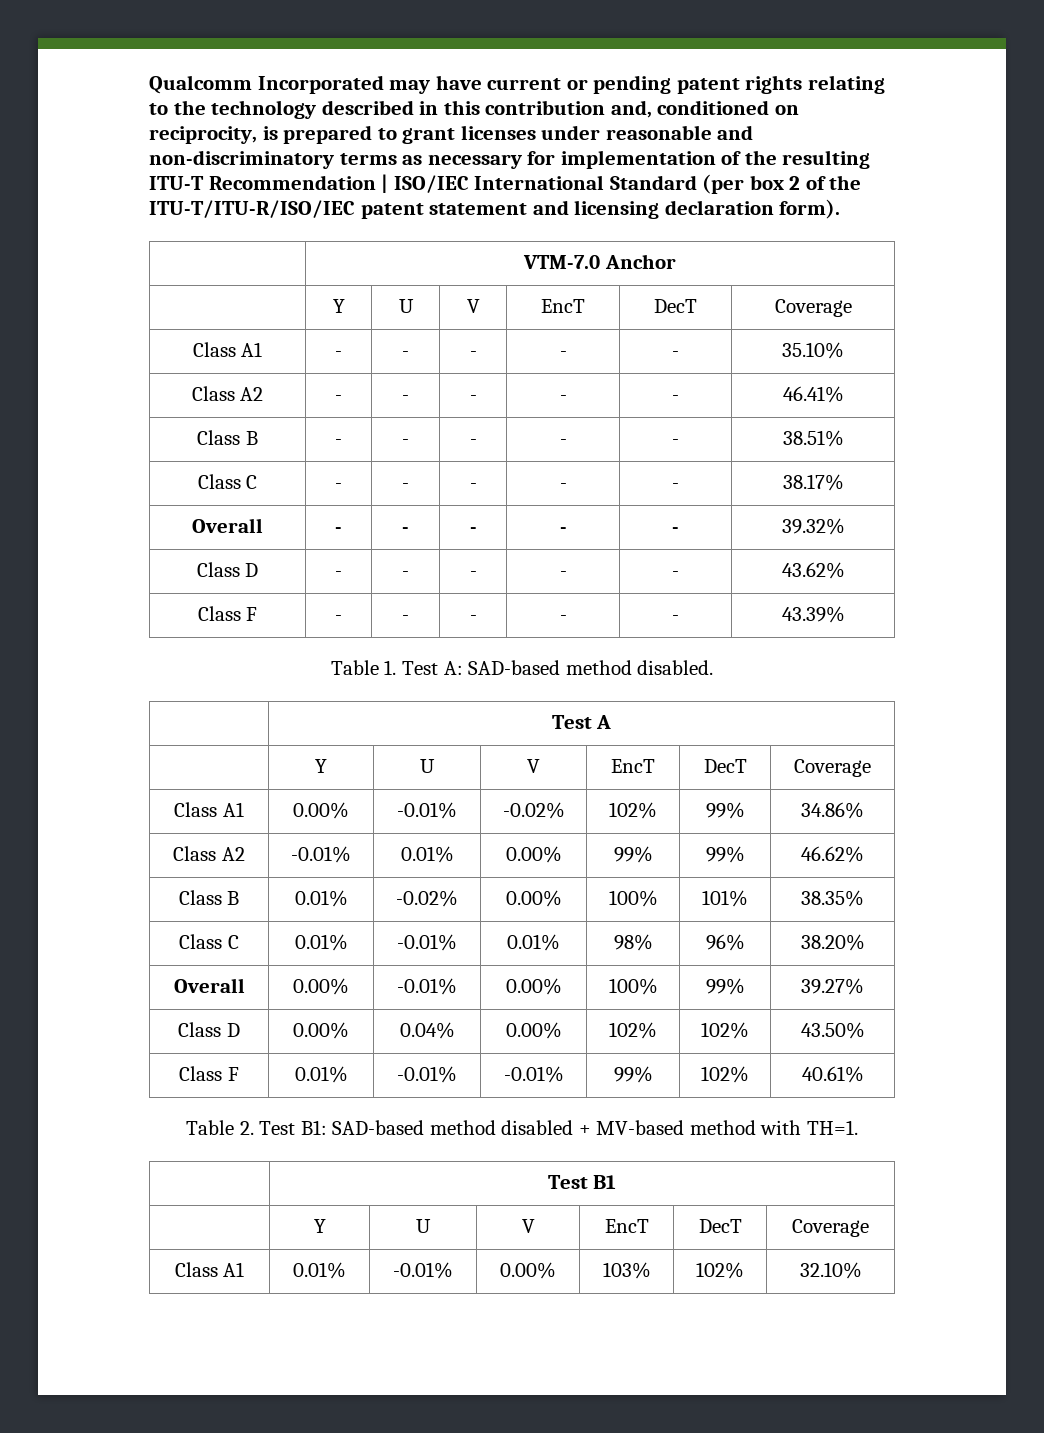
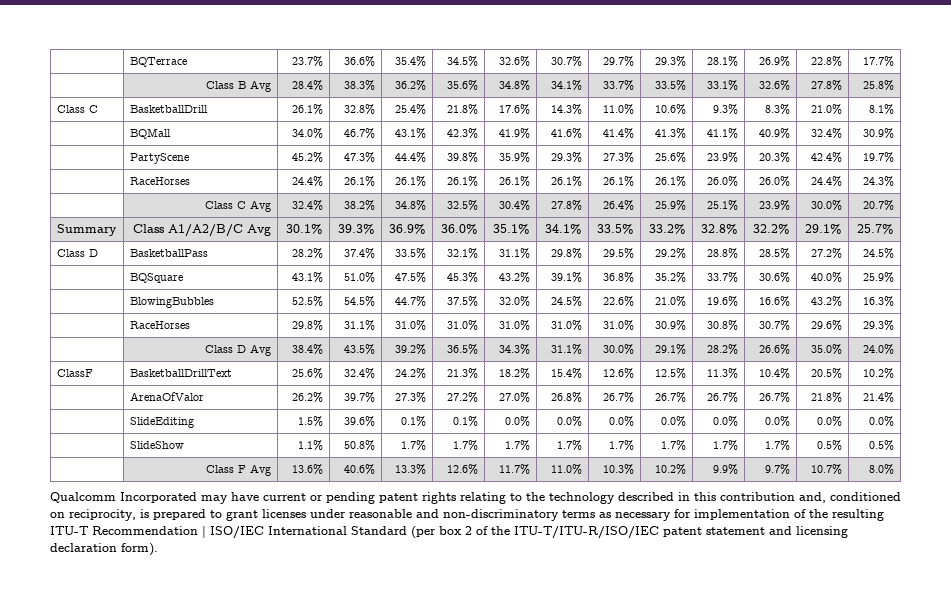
+ | BQTerrace | 23.7% | 36.6% | 35.4% | 34.5% | 32.6% | 30.7% | 29.7% | 29.3% | 28.1% | 26.9% | 22.8% | 17.7%
+ | Class B Avg | 28.4% | 38.3% | 36.2% | 35.6% | 34.8% | 34.1% | 33.7% | 33.5% | 33.1% | 32.6% | 27.8% | 25.8%
+ Class C | BasketballDrill | 26.1% | 32.8% | 25.4% | 21.8% | 17.6% | 14.3% | 11.0% | 10.6% | 9.3% | 8.3% | 21.0% | 8.1%
+ | BQMall | 34.0% | 46.7% | 43.1% | 42.3% | 41.9% | 41.6% | 41.4% | 41.3% | 41.1% | 40.9% | 32.4% | 30.9%
+ | PartyScene | 45.2% | 47.3% | 44.4% | 39.8% | 35.9% | 29.3% | 27.3% | 25.6% | 23.9% | 20.3% | 42.4% | 19.7%
+ | RaceHorses | 24.4% | 26.1% | 26.1% | 26.1% | 26.1% | 26.1% | 26.1% | 26.1% | 26.0% | 26.0% | 24.4% | 24.3%
+ | Class C Avg | 32.4% | 38.2% | 34.8% | 32.5% | 30.4% | 27.8% | 26.4% | 25.9% | 25.1% | 23.9% | 30.0% | 20.7%
+ Summary | Class A1/A2/B/C Avg | 30.1% | 39.3% | 36.9% | 36.0% | 35.1% | 34.1% | 33.5% | 33.2% | 32.8% | 32.2% | 29.1% | 25.7%
+ Class D | BasketballPass | 28.2% | 37.4% | 33.5% | 32.1% | 31.1% | 29.8% | 29.5% | 29.2% | 28.8% | 28.5% | 27.2% | 24.5%
+ | BQSquare | 43.1% | 51.0% | 47.5% | 45.3% | 43.2% | 39.1% | 36.8% | 35.2% | 33.7% | 30.6% | 40.0% | 25.9%
+ | BlowingBubbles | 52.5% | 54.5% | 44.7% | 37.5% | 32.0% | 24.5% | 22.6% | 21.0% | 19.6% | 16.6% | 43.2% | 16.3%
+ | RaceHorses | 29.8% | 31.1% | 31.0% | 31.0% | 31.0% | 31.0% | 31.0% | 30.9% | 30.8% | 30.7% | 29.6% | 29.3%
+ | Class D Avg | 38.4% | 43.5% | 39.2% | 36.5% | 34.3% | 31.1% | 30.0% | 29.1% | 28.2% | 26.6% | 35.0% | 24.0%
+ ClassF | BasketballDrillText | 25.6% | 32.4% | 24.2% | 21.3% | 18.2% | 15.4% | 12.6% | 12.5% | 11.3% | 10.4% | 20.5% | 10.2%
+ | ArenaOfValor | 26.2% | 39.7% | 27.3% | 27.2% | 27.0% | 26.8% | 26.7% | 26.7% | 26.7% | 26.7% | 21.8% | 21.4%
+ | SlideEditing | 1.5% | 39.6% | 0.1% | 0.1% | 0.0% | 0.0% | 0.0% | 0.0% | 0.0% | 0.0% | 0.0% | 0.0%
+ | SlideShow | 1.1% | 50.8% | 1.7% | 1.7% | 1.7% | 1.7% | 1.7% | 1.7% | 1.7% | 1.7% | 0.5% | 0.5%
+ | Class F Avg | 13.6% | 40.6% | 13.3% | 12.6% | 11.7% | 11.0% | 10.3% | 10.2% | 9.9% | 9.7% | 10.7% | 8.0%
- | VTM-7.0 Anchor
- | Y | U | V | EncT | DecT | Coverage
- Class A1 | - | - | - | - | - | 35.10%
- Class A2 | - | - | - | - | - | 46.41%
- Class B | - | - | - | - | - | 38.51%
- Class C | - | - | - | - | - | 38.17%
- Overall | - | - | - | - | - | 39.32%
- Class D | - | - | - | - | - | 43.62%
- Class F | - | - | - | - | - | 43.39%
- Table 1. Test A: SAD-based method disabled.
- | Test A
- | Y | U | V | EncT | DecT | Coverage
- Class A1 | 0.00% | -0.01% | -0.02% | 102% | 99% | 34.86%
- Class A2 | -0.01% | 0.01% | 0.00% | 99% | 99% | 46.62%
- Class B | 0.01% | -0.02% | 0.00% | 100% | 101% | 38.35%
- Class C | 0.01% | -0.01% | 0.01% | 98% | 96% | 38.20%
- Overall | 0.00% | -0.01% | 0.00% | 100% | 99% | 39.27%
- Class D | 0.00% | 0.04% | 0.00% | 102% | 102% | 43.50%
- Class F | 0.01% | -0.01% | -0.01% | 99% | 102% | 40.61%
- Table 2. Test B1: SAD-based method disabled + MV-based method with TH=1.
- | Test B1
- | Y | U | V | EncT | DecT | Coverage
- Class A1 | 0.01% | -0.01% | 0.00% | 103% | 102% | 32.10%

